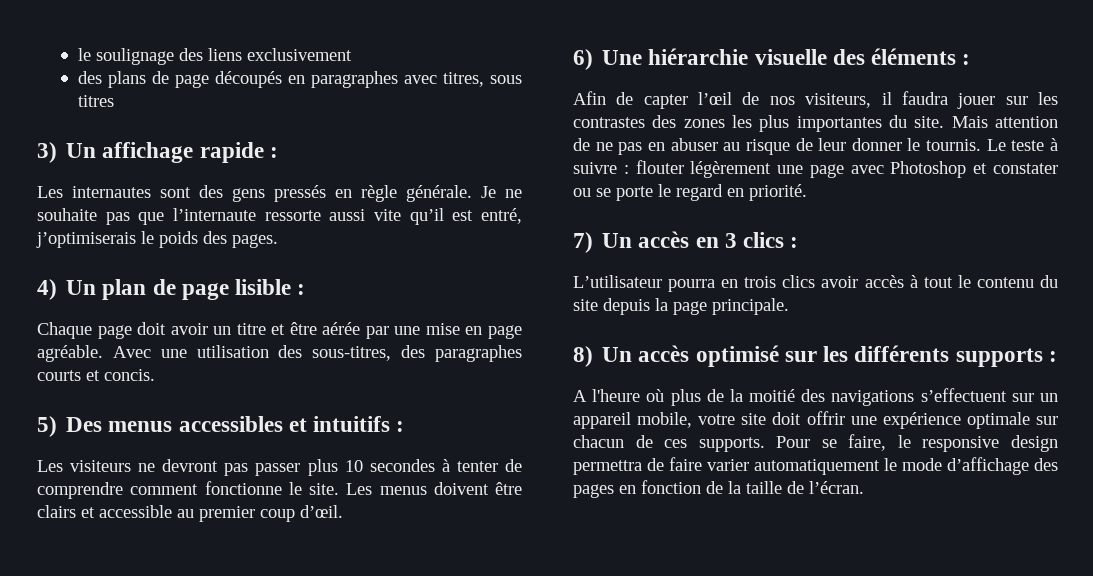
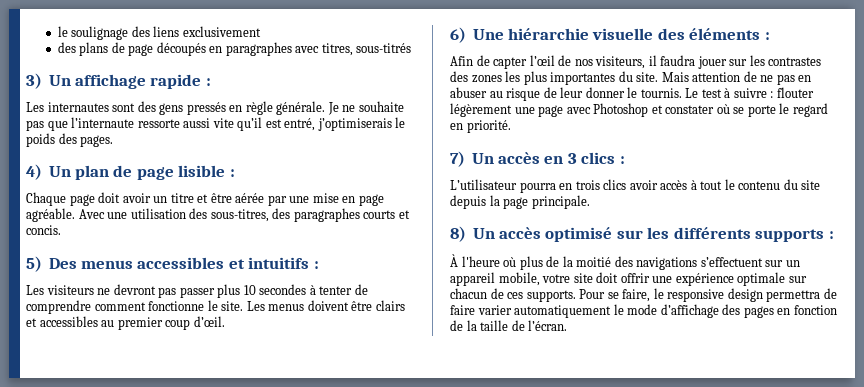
- des plans de page découpés en paragraphes avec titres, sous titres
+ des plans de page découpés en paragraphes avec titres, sous-titrés
- Les menus doivent être clairs et accessible au premier coup d’œil.
+ Les menus doivent être clairs et accessibles au premier coup d’œil.
- Le teste à suivre : flouter légèrement une page avec Photoshop et constater ou se porte le regard en priorité.
+ Le test à suivre : flouter légèrement une page avec Photoshop et constater où se porte le regard en priorité.
- A l'heure où plus de la moitié des navigations s’effectuent sur un appareil mobile, votre site doit offrir une expérience optimale sur chacun de ces supports.
+ À l'heure où plus de la moitié des navigations s’effectuent sur un appareil mobile, votre site doit offrir une expérience optimale sur chacun de ces supports.

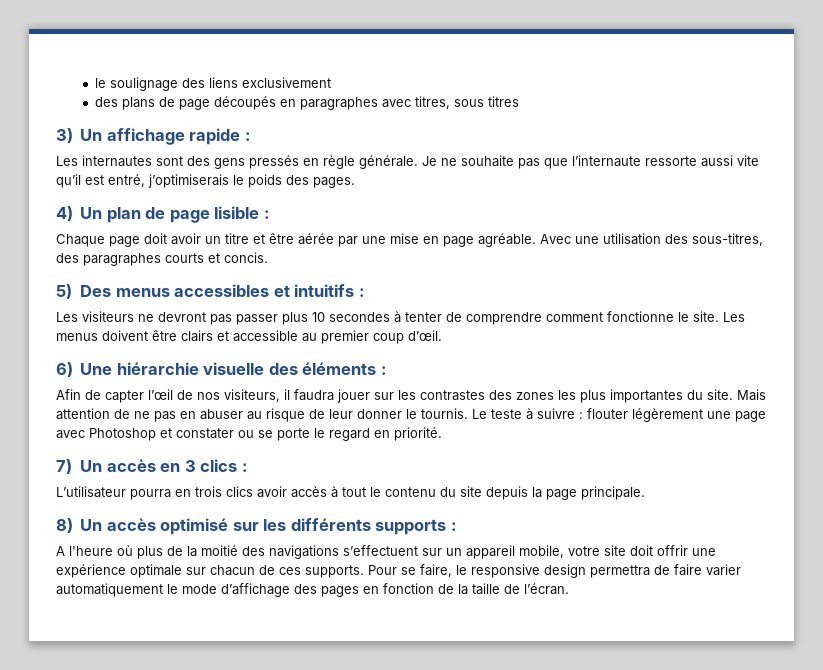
- des plans de page découpés en paragraphes avec titres, sous-titrés
+ des plans de page découpés en paragraphes avec titres, sous titres
- Les menus doivent être clairs et accessibles au premier coup d’œil.
+ Les menus doivent être clairs et accessible au premier coup d’œil.
- Le test à suivre : flouter légèrement une page avec Photoshop et constater où se porte le regard en priorité.
+ Le teste à suivre : flouter légèrement une page avec Photoshop et constater ou se porte le regard en priorité.
- À l'heure où plus de la moitié des navigations s’effectuent sur un appareil mobile, votre site doit offrir une expérience optimale sur chacun de ces supports.
+ A l'heure où plus de la moitié des navigations s’effectuent sur un appareil mobile, votre site doit offrir une expérience optimale sur chacun de ces supports.

